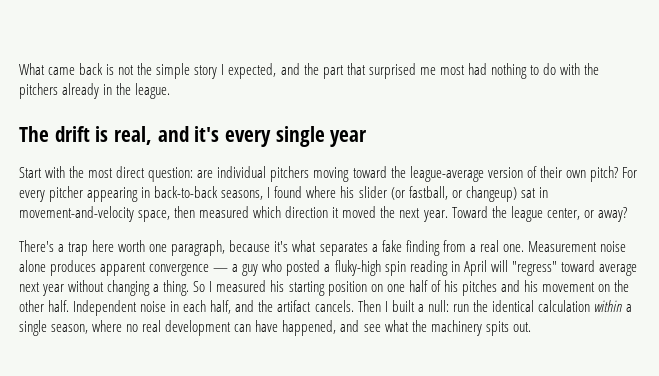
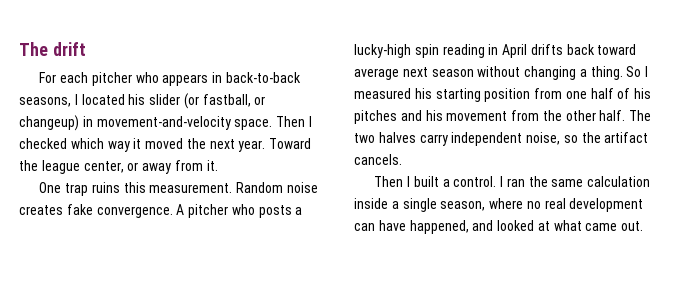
- What came back is not the simple story I expected, and the part that surprised me most had nothing to do with the pitchers already in the league.
- The drift is real, and it's every single year
- Start with the most direct question: are individual pitchers moving toward the league-average version of their own pitch? For every pitcher appearing in back-to-back seasons, I found where his slider (or fastball, or changeup) sat in movement-and-velocity space, then measured which direction it moved the next year.
+ The drift
+ For each pitcher who appears in back-to-back seasons, I located his slider (or fastball, or changeup) in movement-and-velocity space. Then I checked which way it moved the next year.
- Toward the league center, or away?
- There's a trap here worth one paragraph, because it's what separates a fake finding from a real one. Measurement noise alone produces apparent convergence — a guy who posted a fluky-high spin reading in April will "regress" toward average next year without changing a thing.
+ Toward the league center, or away from it.
+ One trap ruins this measurement. Random noise creates fake convergence. A pitcher who posts a lucky-high spin reading in April drifts back toward average next season without changing a thing.
- So I measured his starting position on one half of his pitches and his movement on the other half.
+ So I measured his starting position from one half of his pitches and his movement from the other half.
- Independent noise in each half, and the artifact cancels. Then I built a null: run the identical calculation within a single season, where no real development can have happened, and see what the machinery spits out.
+ The two halves carry independent noise, so the artifact cancels.
+ Then I built a control. I ran the same calculation inside a single season, where no real development can have happened, and looked at what came out.

